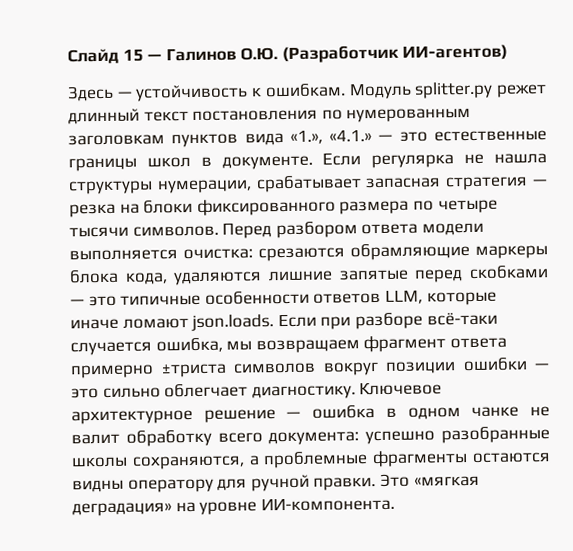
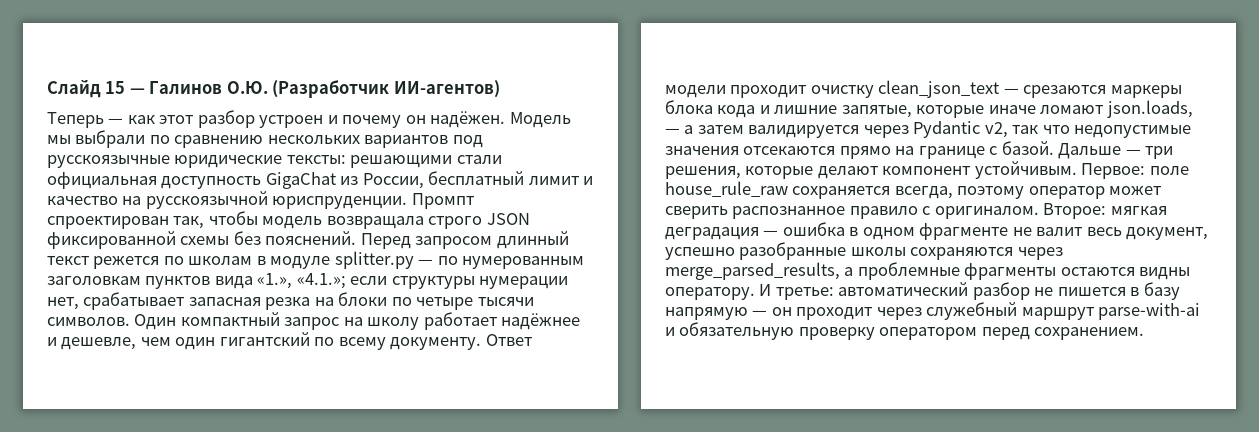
- Здесь — устойчивость к ошибкам. Модуль splitter.py режет длинный текст постановления по нумерованным заголовкам пунктов вида «1.», «4.1.» — это естественные границы школ в документе. Если регулярка не нашла структуры нумерации, срабатывает запасная стратегия — резка на блоки фиксированного размера по четыре тысячи символов.
+ Теперь — как этот разбор устроен и почему он надёжен. Модель мы выбрали по сравнению нескольких вариантов под русскоязычные юридические тексты: решающими стали официальная доступность GigaChat из России, бесплатный лимит и качество на русскоязычной юриспруденции. Промпт спроектирован так, чтобы модель возвращала строго JSON фиксированной схемы без пояснений. Перед запросом длинный текст режется по школам в модуле splitter.py — по нумерованным заголовкам пунктов вида «1.», «4.1.»; если структуры нумерации нет, срабатывает запасная резка на блоки по четыре тысячи символов.
- Перед разбором ответа модели выполняется очистка: срезаются обрамляющие маркеры блока кода, удаляются лишние запятые перед скобками — это типичные особенности ответов LLM, которые иначе ломают json.loads. Если при разборе всё-таки случается ошибка, мы возвращаем фрагмент ответа примерно ±триста символов вокруг позиции ошибки — это сильно облегчает диагностику. Ключевое архитектурное решение — ошибка в одном чанке не валит обработку всего документа: успешно разобранные школы сохраняются, а проблемные фрагменты остаются видны оператору для ручной правки. Это «мягкая деградация» на уровне ИИ-компонента.
+ Один компактный запрос на школу работает надёжнее и дешевле, чем один гигантский по всему документу. Ответ модели проходит очистку clean_json_text — срезаются маркеры блока кода и лишние запятые, которые иначе ломают json.loads, — а затем валидируется через Pydantic v2, так что недопустимые значения отсекаются прямо на границе с базой. Дальше — три решения, которые делают компонент устойчивым. Первое: поле house_rule_raw сохраняется всегда, поэтому оператор может сверить распознанное правило с оригиналом. Второе: мягкая деградация — ошибка в одном фрагменте не валит весь документ, успешно разобранные школы сохраняются через merge_parsed_results, а проблемные фрагменты остаются видны оператору. И третье: автоматический разбор не пишется в базу напрямую — он проходит через служебный маршрут parse-with-ai и обязательную проверку оператором перед сохранением.

